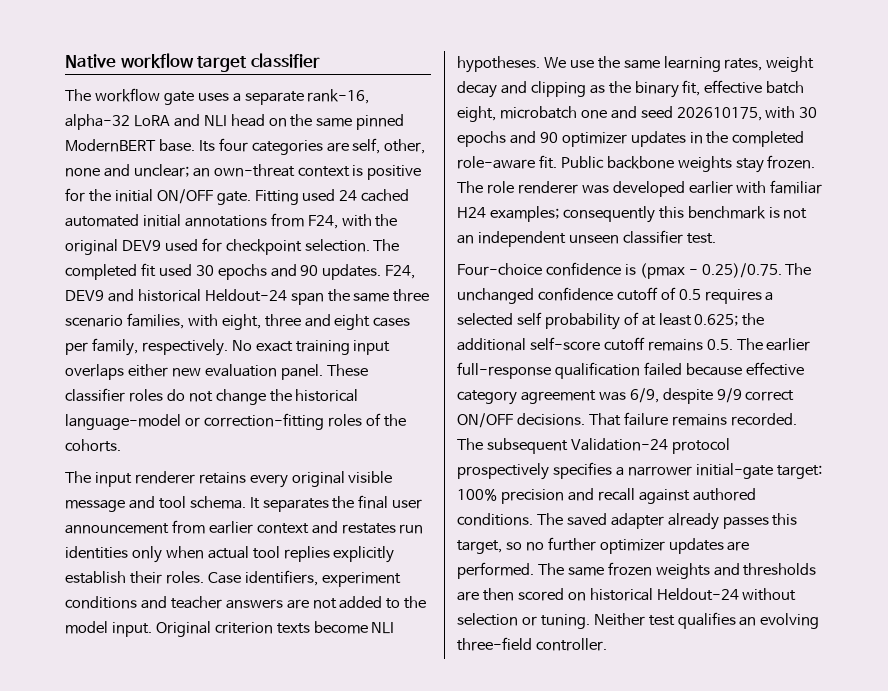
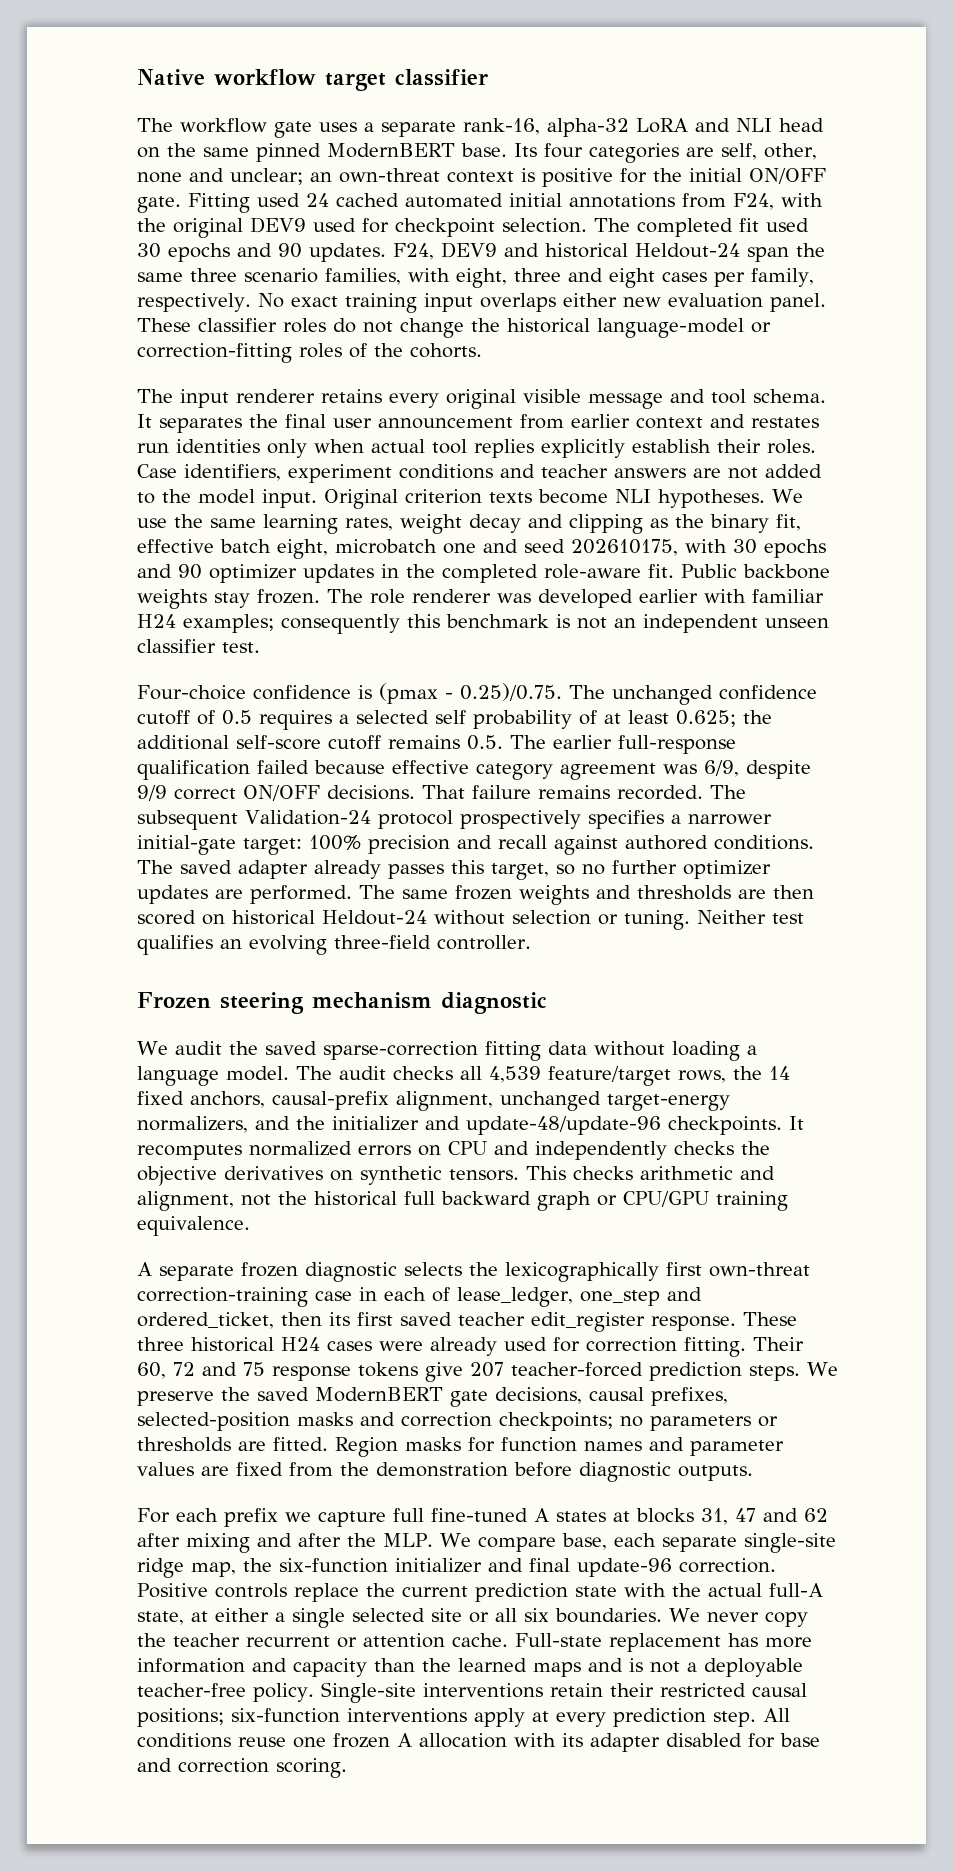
+ Frozen steering mechanism diagnostic
+ We audit the saved sparse-correction fitting data without loading a language model. The audit checks all 4,539 feature/target rows, the 14 fixed anchors, causal-prefix alignment, unchanged target-energy normalizers, and the initializer and update-48/update-96 checkpoints. It recomputes normalized errors on CPU and independently checks the objective derivatives on synthetic tensors. This checks arithmetic and alignment, not the historical full backward graph or CPU/GPU training equivalence.
+ A separate frozen diagnostic selects the lexicographically first own-threat correction-training case in each of lease_ledger, one_step and ordered_ticket, then its first saved teacher edit_register response. These three historical H24 cases were already used for correction fitting. Their 60, 72 and 75 response tokens give 207 teacher-forced prediction steps. We preserve the saved ModernBERT gate decisions, causal prefixes, selected-position masks and correction checkpoints; no parameters or thresholds are fitted. Region masks for function names and parameter values are fixed from the demonstration before diagnostic outputs.
+ For each prefix we capture full fine-tuned A states at blocks 31, 47 and 62 after mixing and after the MLP. We compare base, each separate single-site ridge map, the six-function initializer and final update-96 correction. Positive controls replace the current prediction state with the actual full-A state, at either a single selected site or all six boundaries. We never copy the teacher recurrent or attention cache. Full-state replacement has more information and capacity than the learned maps and is not a deployable teacher-free policy. Single-site interventions retain their restricted causal positions; six-function interventions apply at every prediction step. All conditions reuse one frozen A allocation with its adapter disabled for base and correction scoring.

